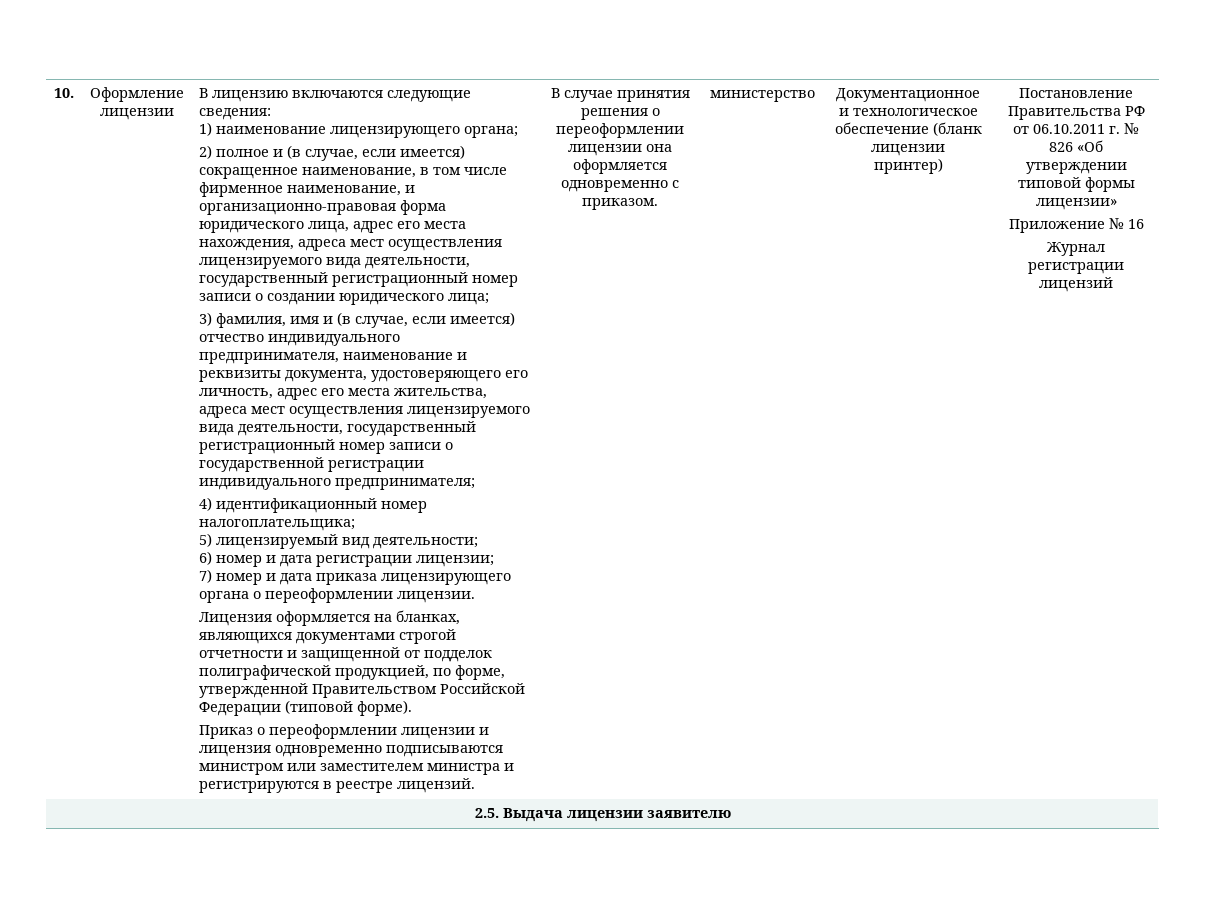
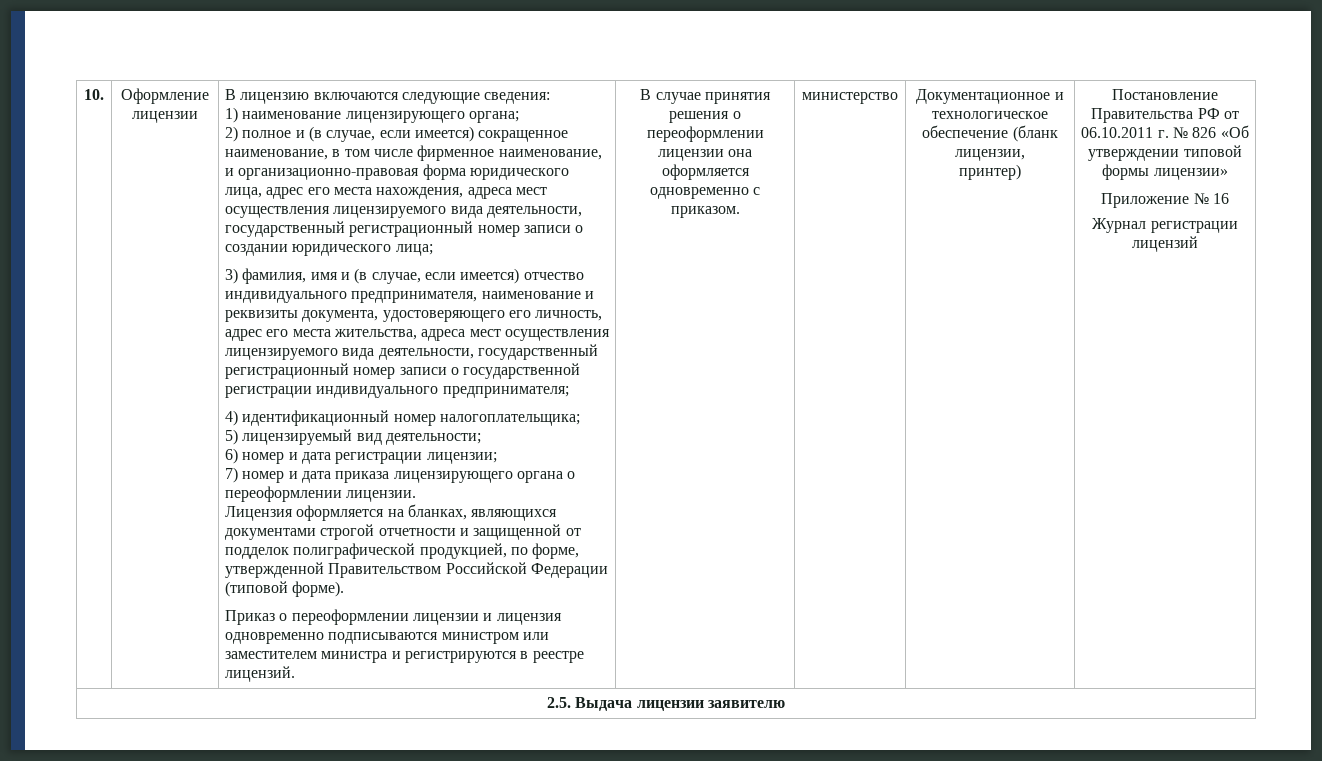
- Документационное и технологическое обеспечение (бланк лицензии
+ Документационное и технологическое обеспечение (бланк лицензии,

